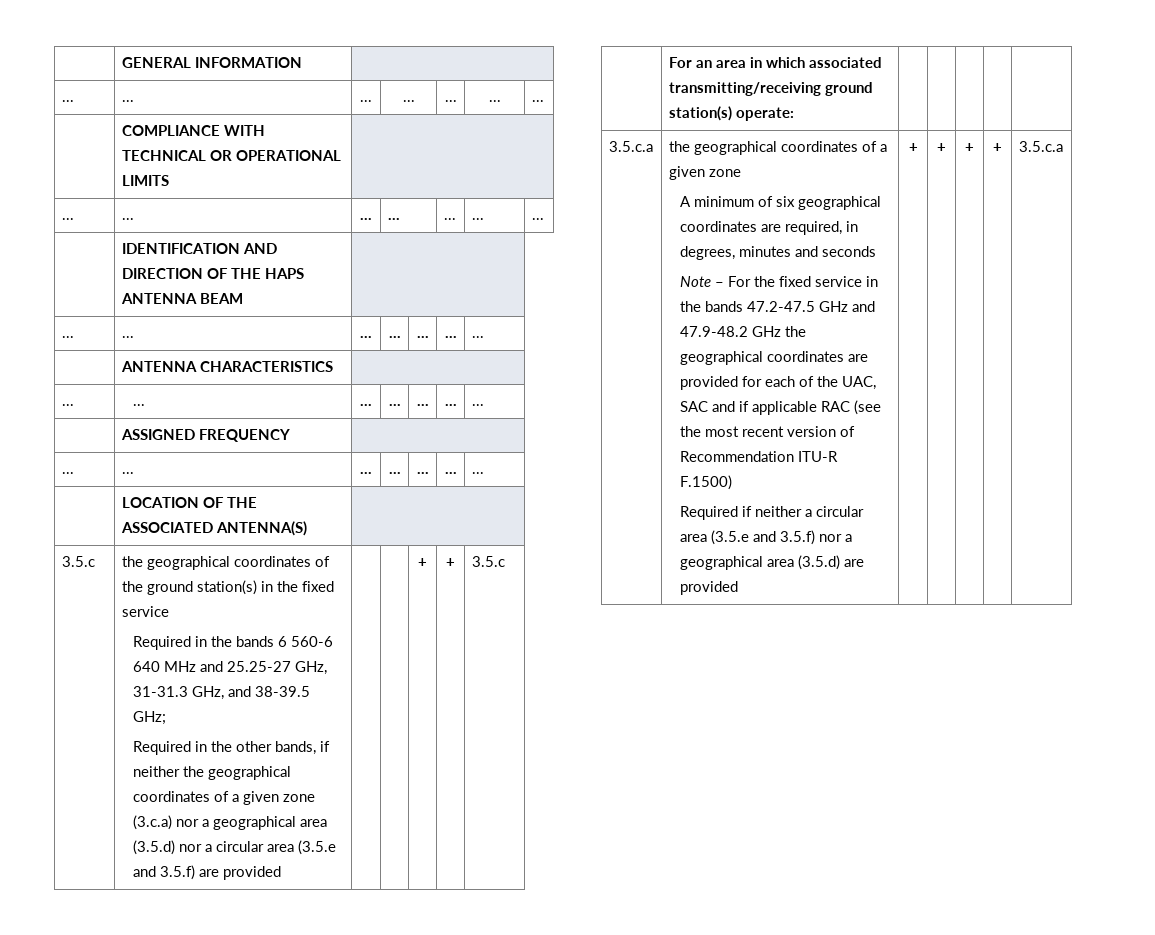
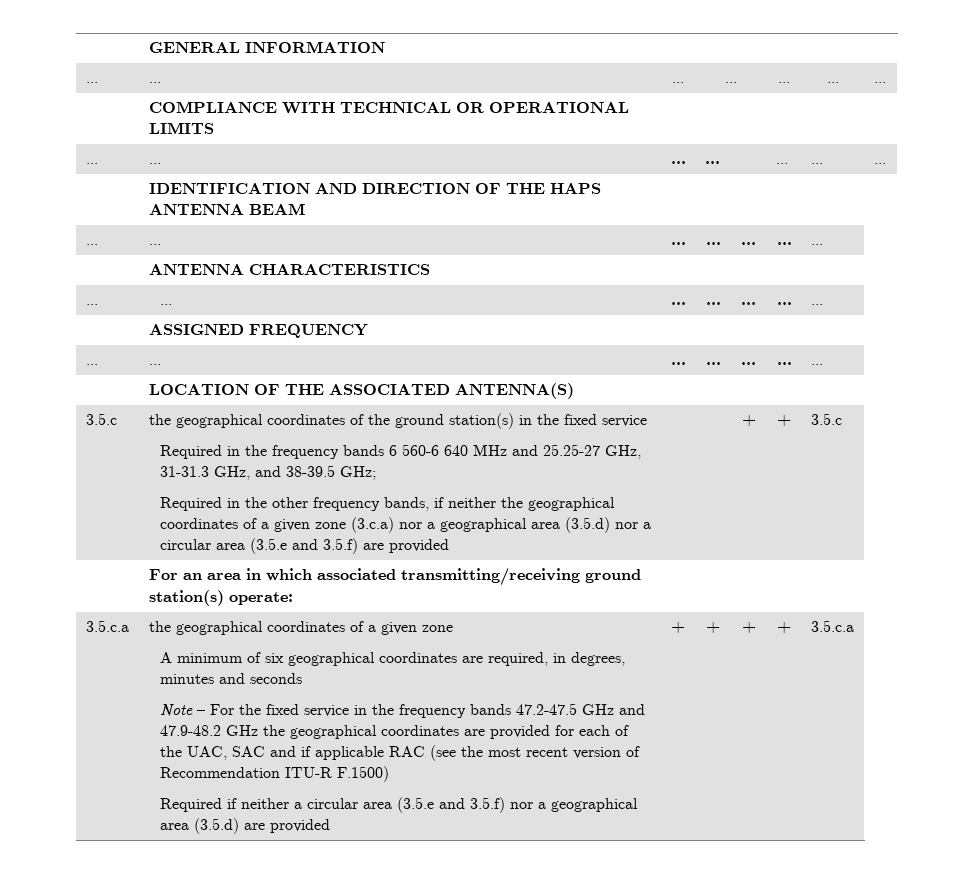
- Required in the bands 6 560-6 640 MHz and 25.25-27 GHz, 31-31.3 GHz, and 38-39.5 GHz;
+ Required in the frequency bands 6 560-6 640 MHz and 25.25-27 GHz, 31-31.3 GHz, and 38-39.5 GHz;
- Required in the other bands, if neither the geographical coordinates of a given zone (3.c.a) nor a geographical area (3.5.d) nor a circular area (3.5.e and 3.5.f) are provided
+ Required in the other frequency bands, if neither the geographical coordinates of a given zone (3.c.a) nor a geographical area (3.5.d) nor a circular area (3.5.e and 3.5.f) are provided
- Note – For the fixed service in the bands 47.2-47.5 GHz and 47.9-48.2 GHz the geographical coordinates are provided for each of the UAC, SAC and if applicable RAC (see the most recent version of Recommendation ITU-R F.1500)
+ Note – For the fixed service in the frequency bands 47.2-47.5 GHz and 47.9-48.2 GHz the geographical coordinates are provided for each of the UAC, SAC and if applicable RAC (see the most recent version of Recommendation ITU-R F.1500)

